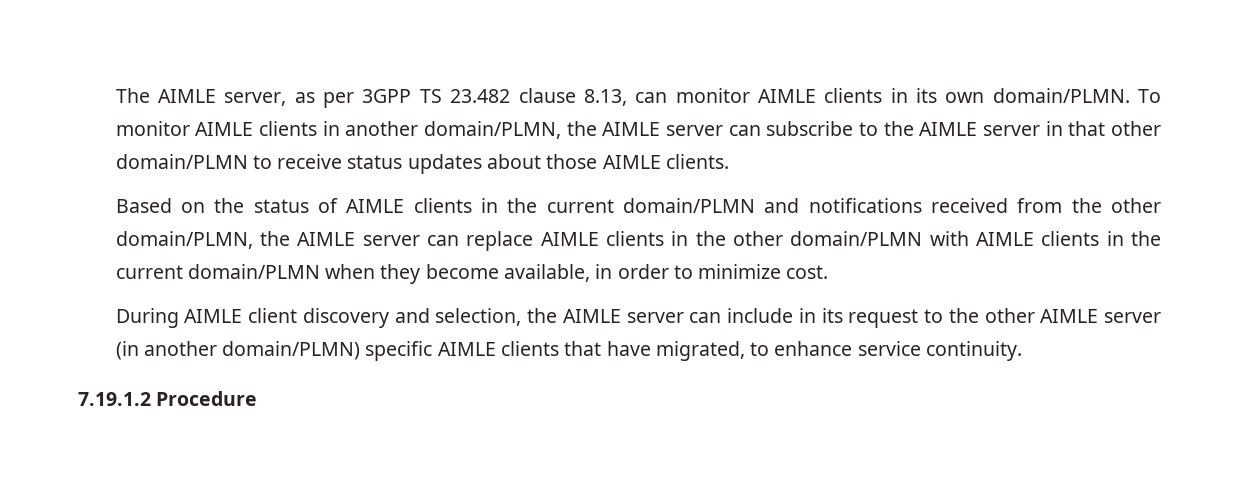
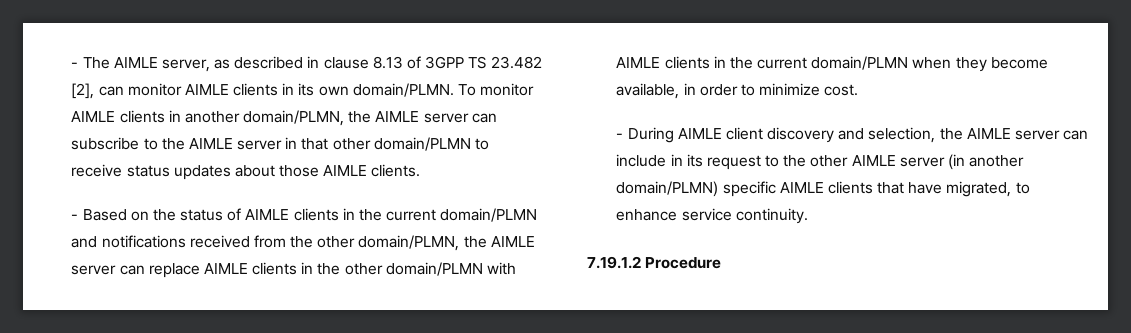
- The AIMLE server, as per 3GPP TS 23.482 clause 8.13, can monitor AIMLE clients in its own domain/PLMN.
+ - The AIMLE server, as described in clause 8.13 of 3GPP TS 23.482 [2], can monitor AIMLE clients in its own domain/PLMN.
- Based on the status of AIMLE clients in the current domain/PLMN and notifications received from the other domain/PLMN, the AIMLE server can replace AIMLE clients in the other domain/PLMN with AIMLE clients in the current domain/PLMN when they become available, in order to minimize cost.
+ - Based on the status of AIMLE clients in the current domain/PLMN and notifications received from the other domain/PLMN, the AIMLE server can replace AIMLE clients in the other domain/PLMN with AIMLE clients in the current domain/PLMN when they become available, in order to minimize cost.
- During AIMLE client discovery and selection, the AIMLE server can include in its request to the other AIMLE server (in another domain/PLMN) specific AIMLE clients that have migrated, to enhance service continuity.
+ - During AIMLE client discovery and selection, the AIMLE server can include in its request to the other AIMLE server (in another domain/PLMN) specific AIMLE clients that have migrated, to enhance service continuity.

